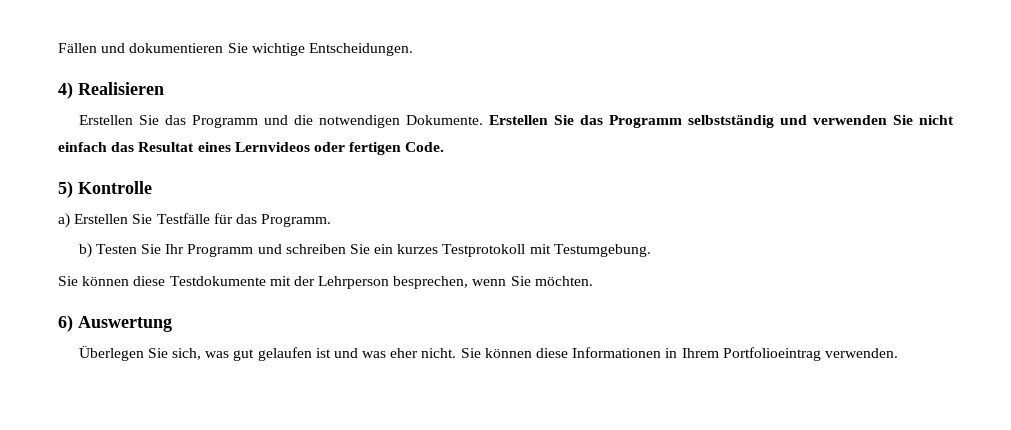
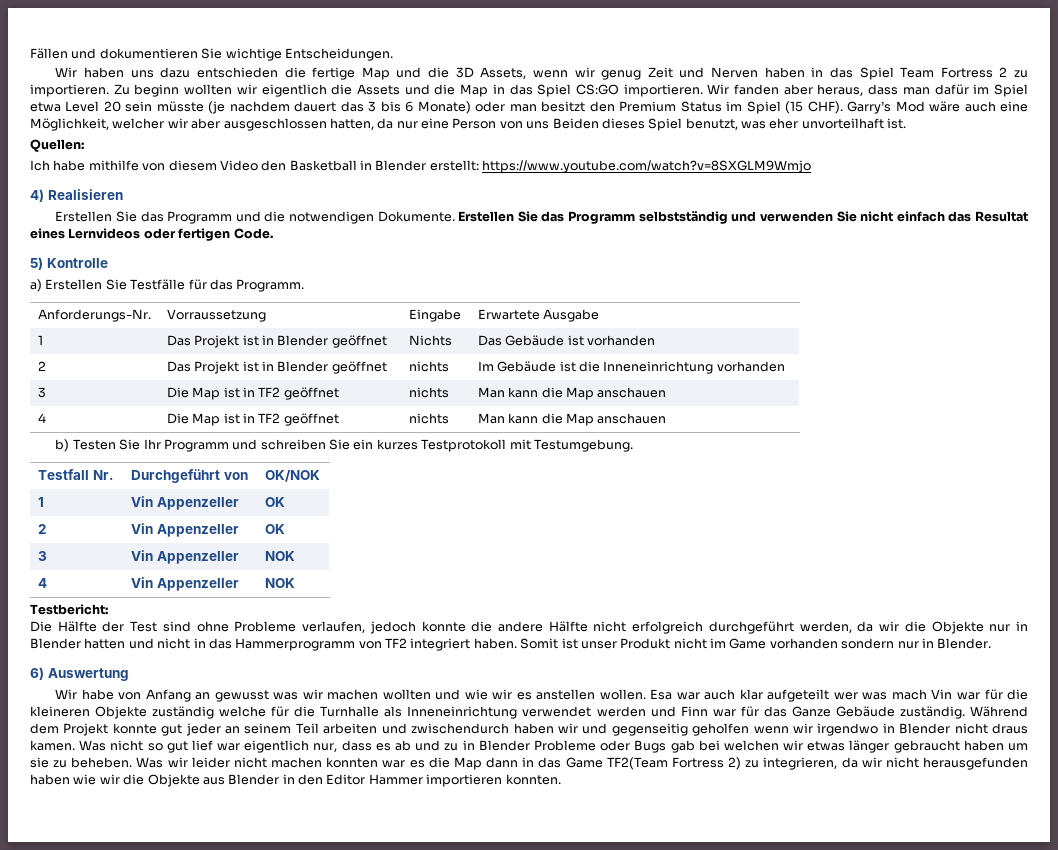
+ Wir haben uns dazu entschieden die fertige Map und die 3D Assets, wenn wir genug Zeit und Nerven haben in das Spiel Team Fortress 2 zu importieren. Zu beginn wollten wir eigentlich die Assets und die Map in das Spiel CS:GO importieren. Wir fanden aber heraus, dass man dafür im Spiel etwa Level 20 sein müsste (je nachdem dauert das 3 bis 6 Monate) oder man besitzt den Premium Status im Spiel (15 CHF). Garry’s Mod wäre auch eine Möglichkeit, welcher wir aber ausgeschlossen hatten, da nur eine Person von uns Beiden dieses Spiel benutzt, was eher unvorteilhaft ist.
+ Quellen:
+ Ich habe mithilfe von diesem Video den Basketball in Blender erstellt: https://www.youtube.com/watch?v=8SXGLM9Wmjo
+ Anforderungs-Nr. | Vorraussetzung | Eingabe | Erwartete Ausgabe
+ 1 | Das Projekt ist in Blender geöffnet | Nichts | Das Gebäude ist vorhanden
+ 2 | Das Projekt ist in Blender geöffnet | nichts | Im Gebäude ist die Inneneinrichtung vorhanden
+ 3 | Die Map ist in TF2 geöffnet | nichts | Man kann die Map anschauen
+ 4 | Die Map ist in TF2 geöffnet | nichts | Man kann die Map anschauen
- Sie können diese Testdokumente mit der Lehrperson besprechen, wenn Sie möchten.
+ Testfall Nr. | Durchgeführt von | OK/NOK
+ 1 | Vin Appenzeller | OK
+ 2 | Vin Appenzeller | OK
+ 3 | Vin Appenzeller | NOK
+ 4 | Vin Appenzeller | NOK
+ Testbericht:
+ Die Hälfte der Test sind ohne Probleme verlaufen, jedoch konnte die andere Hälfte nicht erfolgreich durchgeführt werden, da wir die Objekte nur in Blender hatten und nicht in das Hammerprogramm von TF2 integriert haben. Somit ist unser Produkt nicht im Game vorhanden sondern nur in Blender.
  6) Auswertung
- Überlegen Sie sich, was gut gelaufen ist und was eher nicht. Sie können diese Informationen in Ihrem Portfolioeintrag verwenden.
+ Wir habe von Anfang an gewusst was wir machen wollten und wie wir es anstellen wollen. Esa war auch klar aufgeteilt wer was mach Vin war für die kleineren Objekte zuständig welche für die Turnhalle als Inneneinrichtung verwendet werden und Finn war für das Ganze Gebäude zuständig. Während dem Projekt konnte gut jeder an seinem Teil arbeiten und zwischendurch haben wir und gegenseitig geholfen wenn wir irgendwo in Blender nicht draus kamen. Was nicht so gut lief war eigentlich nur, dass es ab und zu in Blender Probleme oder Bugs gab bei welchen wir etwas länger gebraucht haben um sie zu beheben. Was wir leider nicht machen konnten war es die Map dann in das Game TF2(Team Fortress 2) zu integrieren, da wir nicht herausgefunden haben wie wir die Objekte aus Blender in den Editor Hammer importieren konnten.

